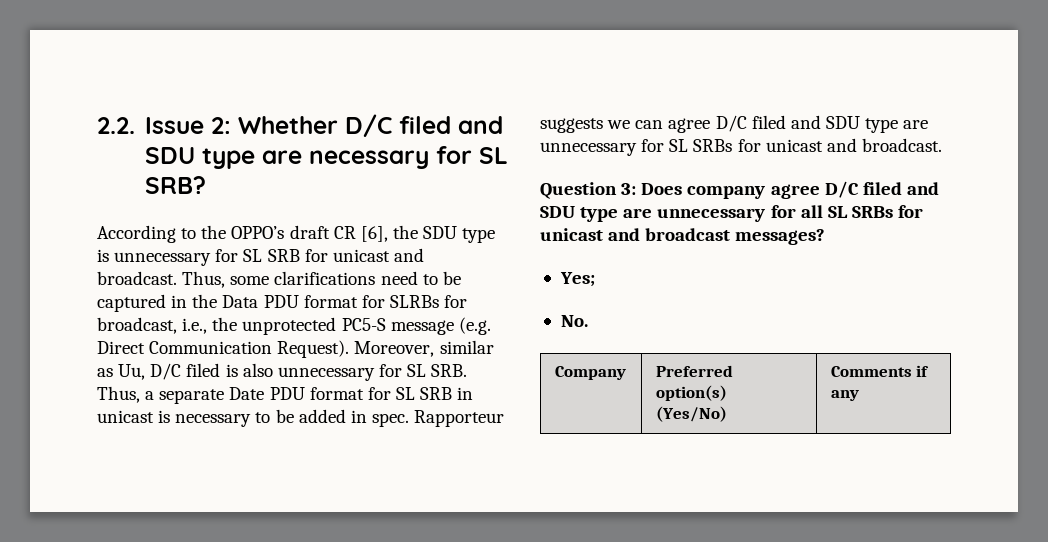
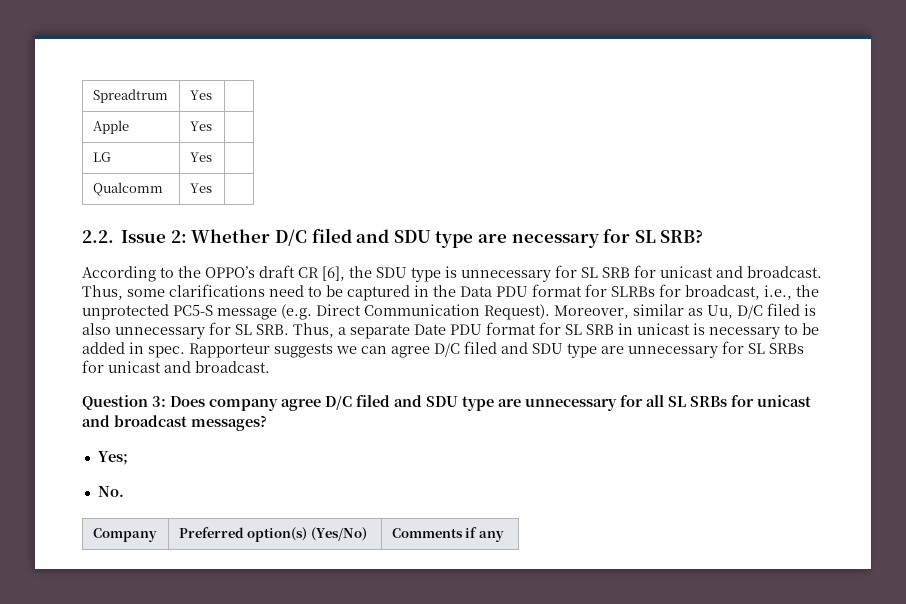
+ Spreadtrum | Yes |
+ Apple | Yes |
+ LG | Yes |
+ Qualcomm | Yes |

